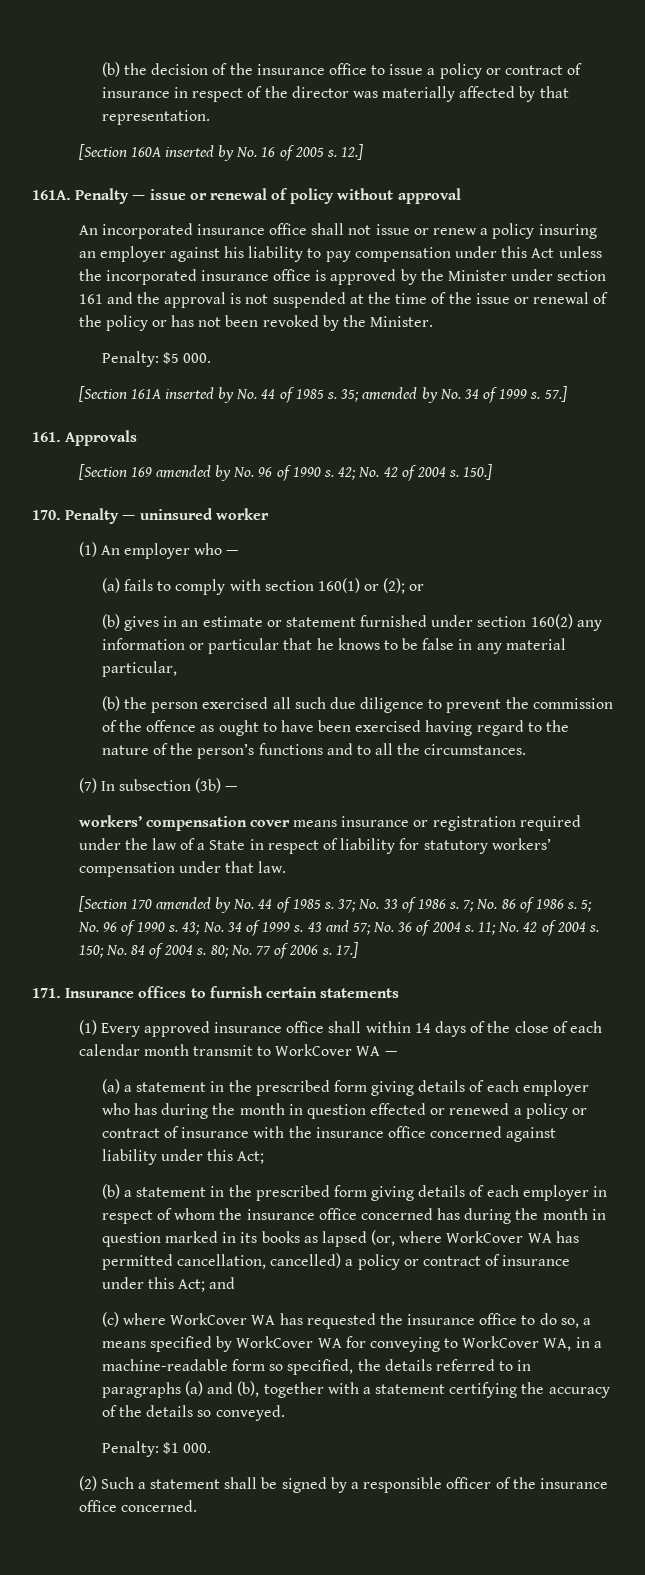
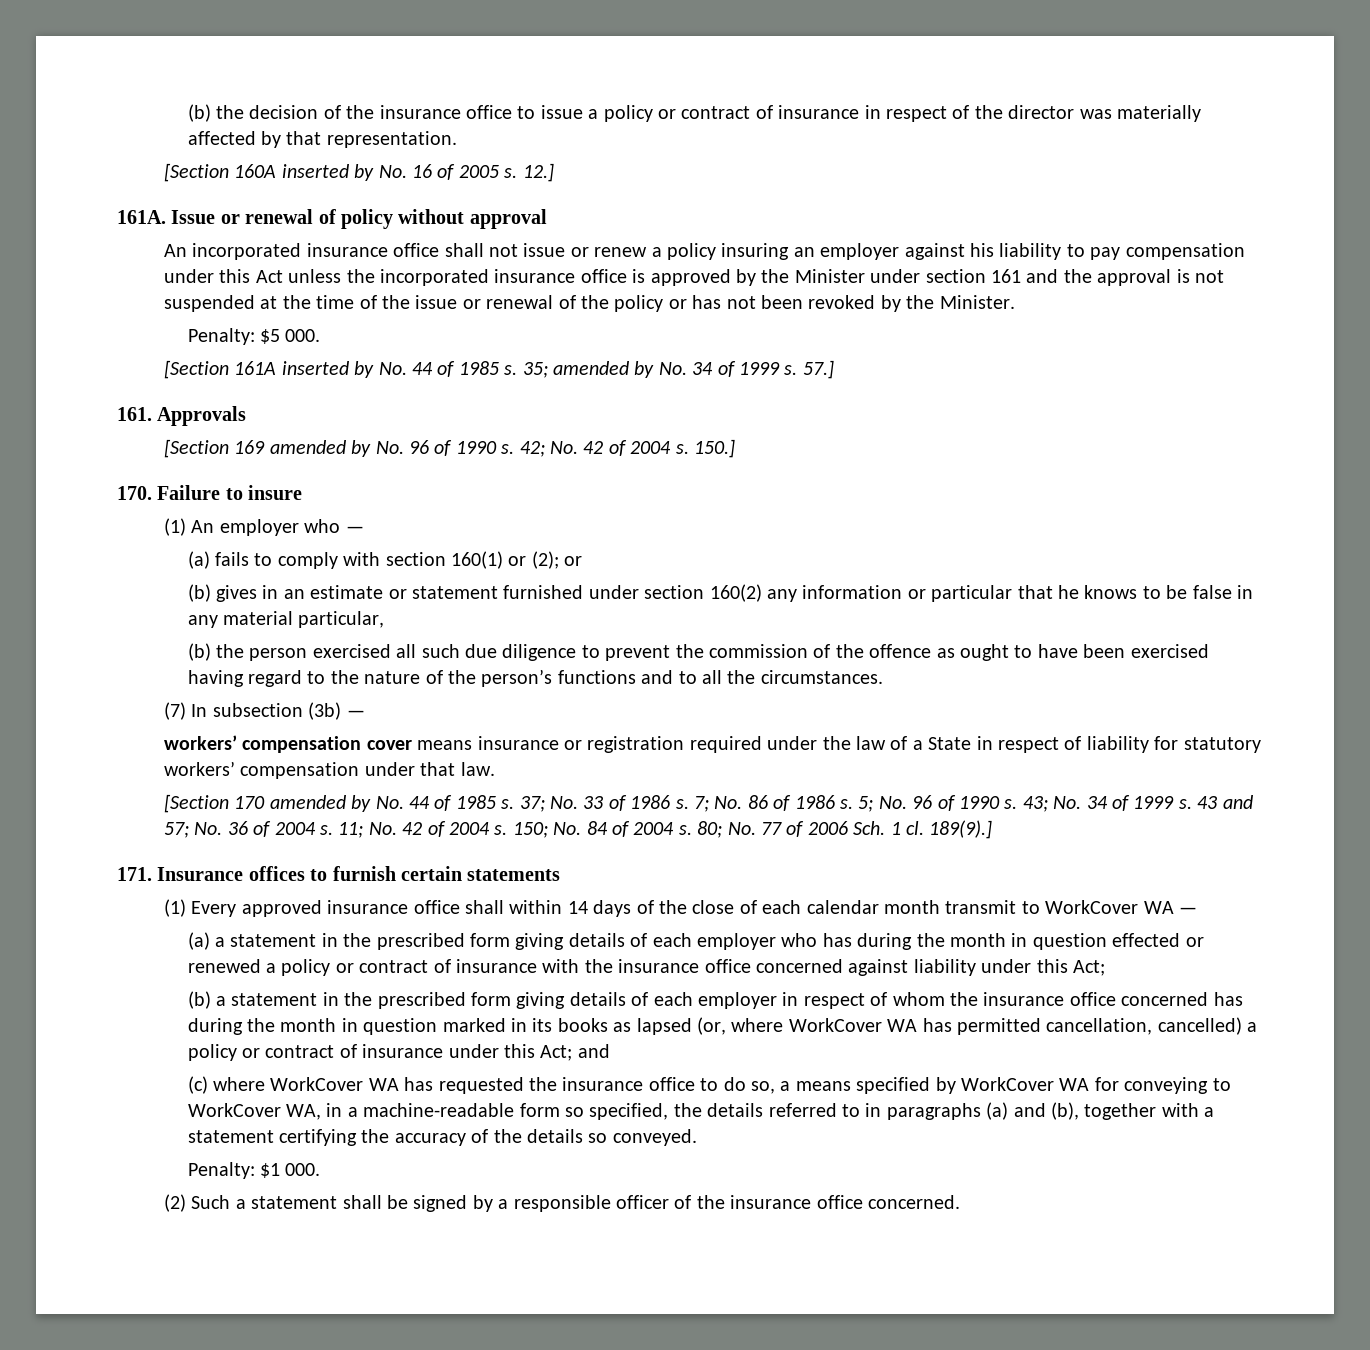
- Penalty — issue or renewal of policy without approval
+ Issue or renewal of policy without approval
- 170. Penalty — uninsured worker
+ 170. Failure to insure
- 80; No. 77 of 2006 s. 17.]
+ 80; No. 77 of 2006 Sch. 1 cl. 189(9).]

